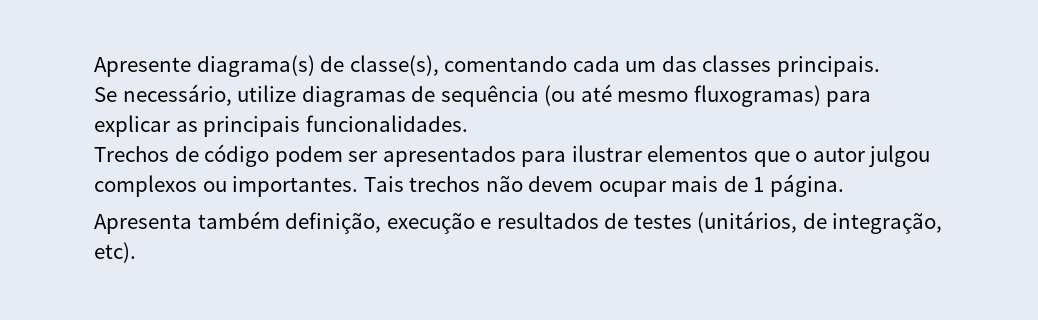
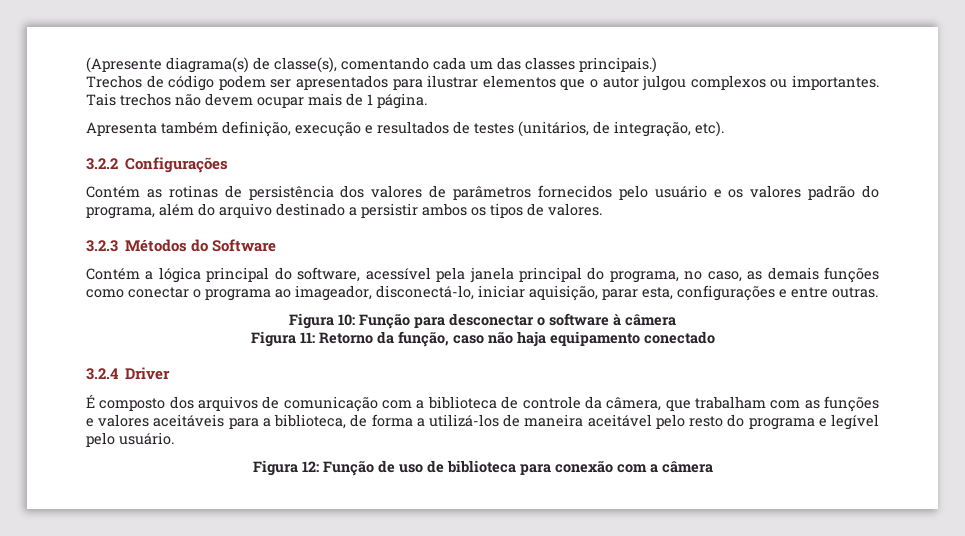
- Apresente diagrama(s) de classe(s), comentando cada um das classes principais.
- Se necessário, utilize diagramas de sequência (ou até mesmo fluxogramas) para explicar as principais funcionalidades.
+ (Apresente diagrama(s) de classe(s), comentando cada um das classes principais.)
+ 3.2.2 Configurações
+ Contém as rotinas de persistência dos valores de parâmetros fornecidos pelo usuário e os valores padrão do programa, além do arquivo destinado a persistir ambos os tipos de valores.
+ 3.2.3 Métodos do Software
+ Contém a lógica principal do software, acessível pela janela principal do programa, no caso, as demais funções como conectar o programa ao imageador, disconectá-lo, iniciar aquisição, parar esta, configurações e entre outras.
+ Figura 10: Função para desconectar o software à câmera
+ Figura 11: Retorno da função, caso não haja equipamento conectado
+ 3.2.4 Driver
+ É composto dos arquivos de comunicação com a biblioteca de controle da câmera, que trabalham com as funções e valores aceitáveis para a biblioteca, de forma a utilizá-los de maneira aceitável pelo resto do programa e legível pelo usuário.
+ Figura 12: Função de uso de biblioteca para conexão com a câmera

